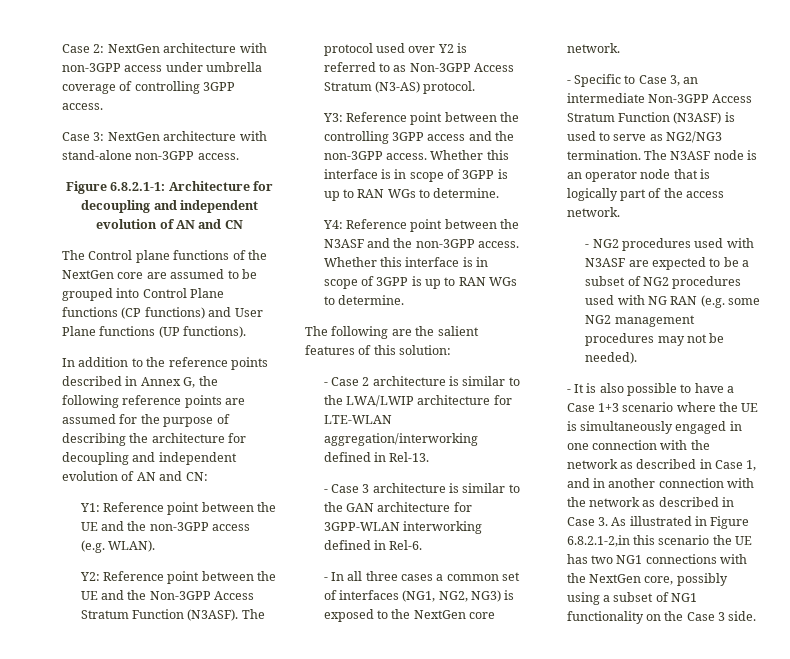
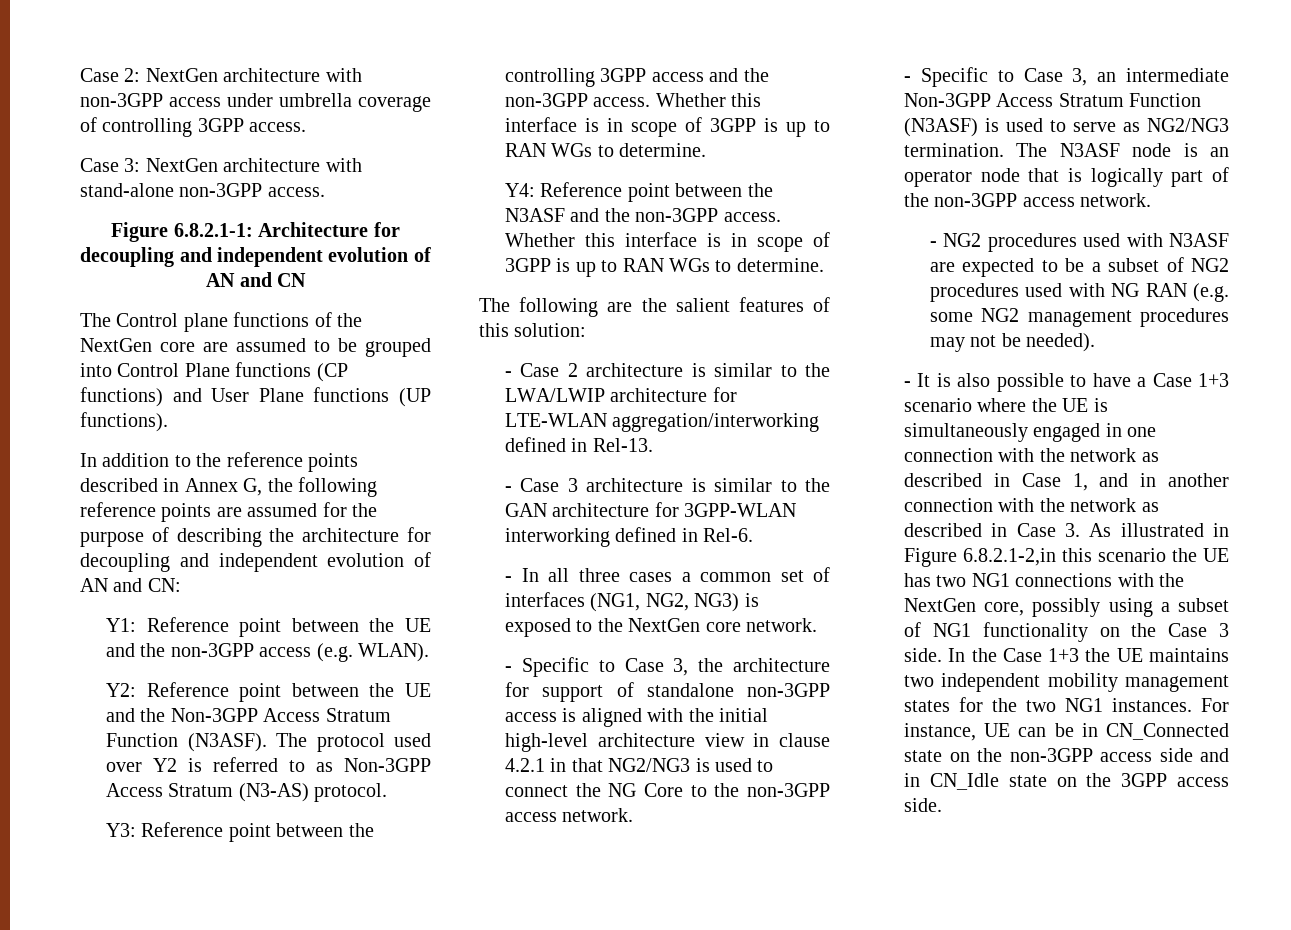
+ - Specific to Case 3, the architecture for support of standalone non-3GPP access is aligned with the initial high-level architecture view in clause 4.2.1 in that NG2/NG3 is used to connect the NG Core to the non-3GPP access network.
- The N3ASF node is an operator node that is logically part of the access network.
+ The N3ASF node is an operator node that is logically part of the non-3GPP access network.
+ In the Case 1+3 the UE maintains two independent mobility management states for the two NG1 instances. For instance, UE can be in CN_Connected state on the non-3GPP access side and in CN_Idle state on the 3GPP access side.

